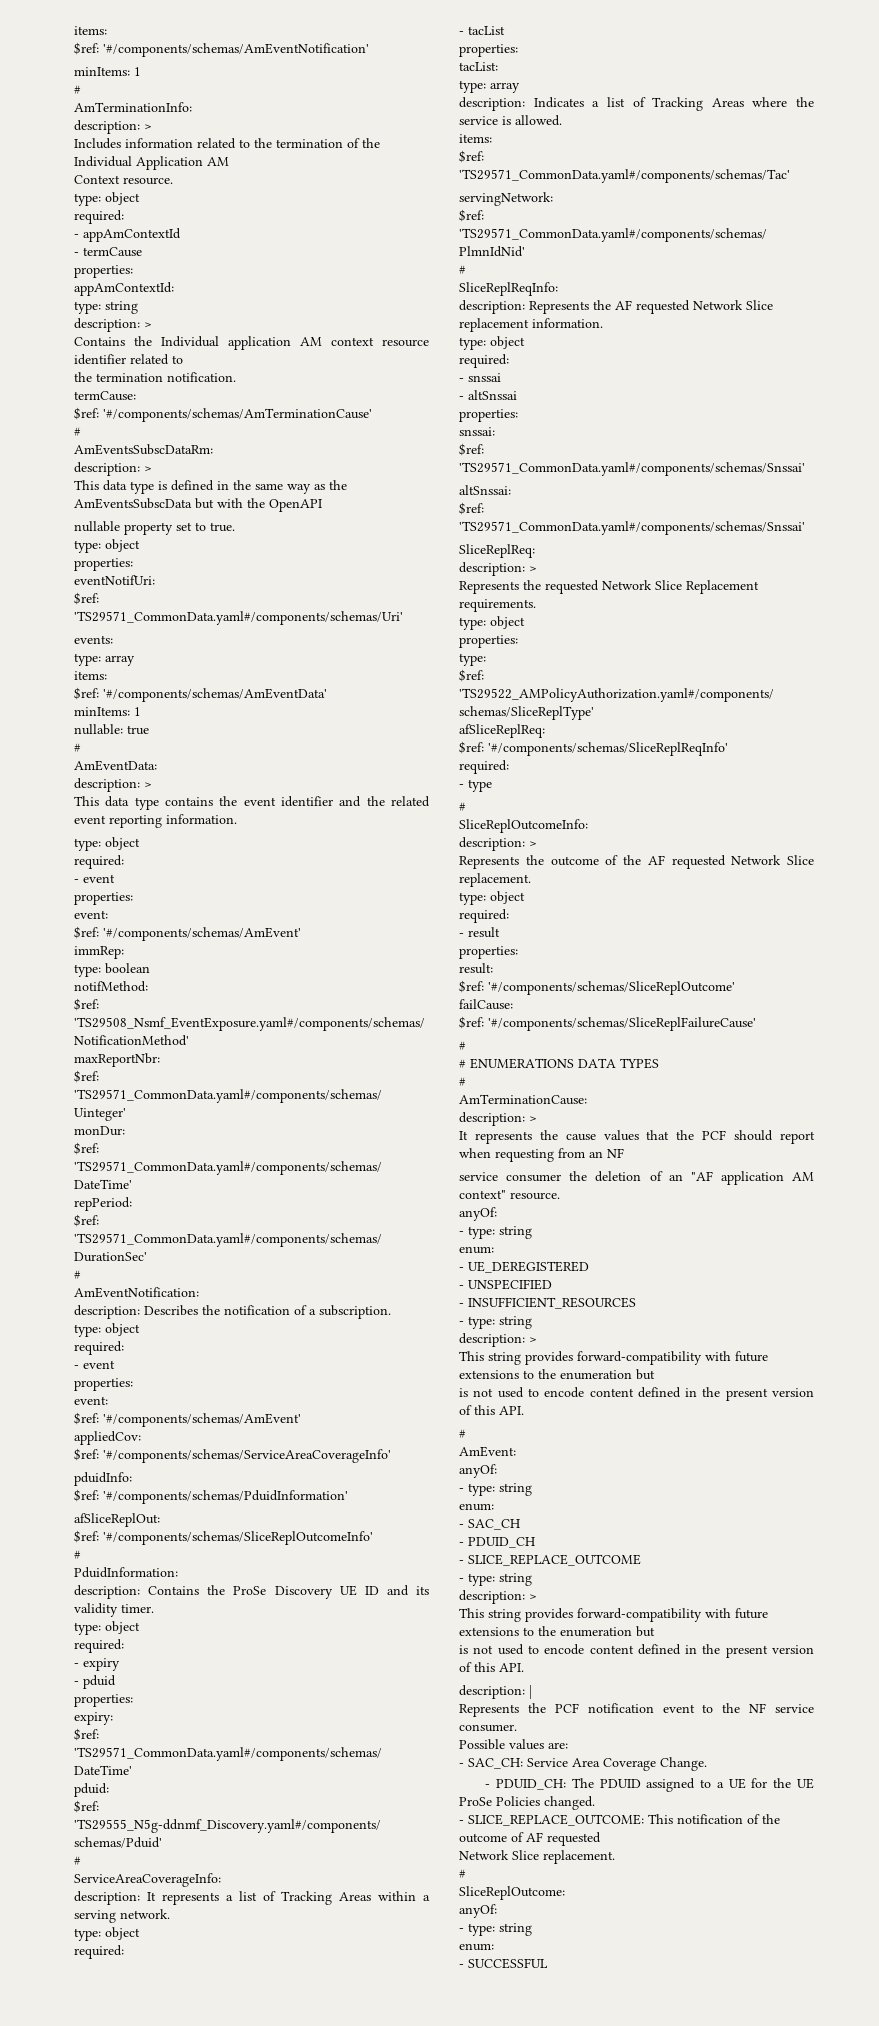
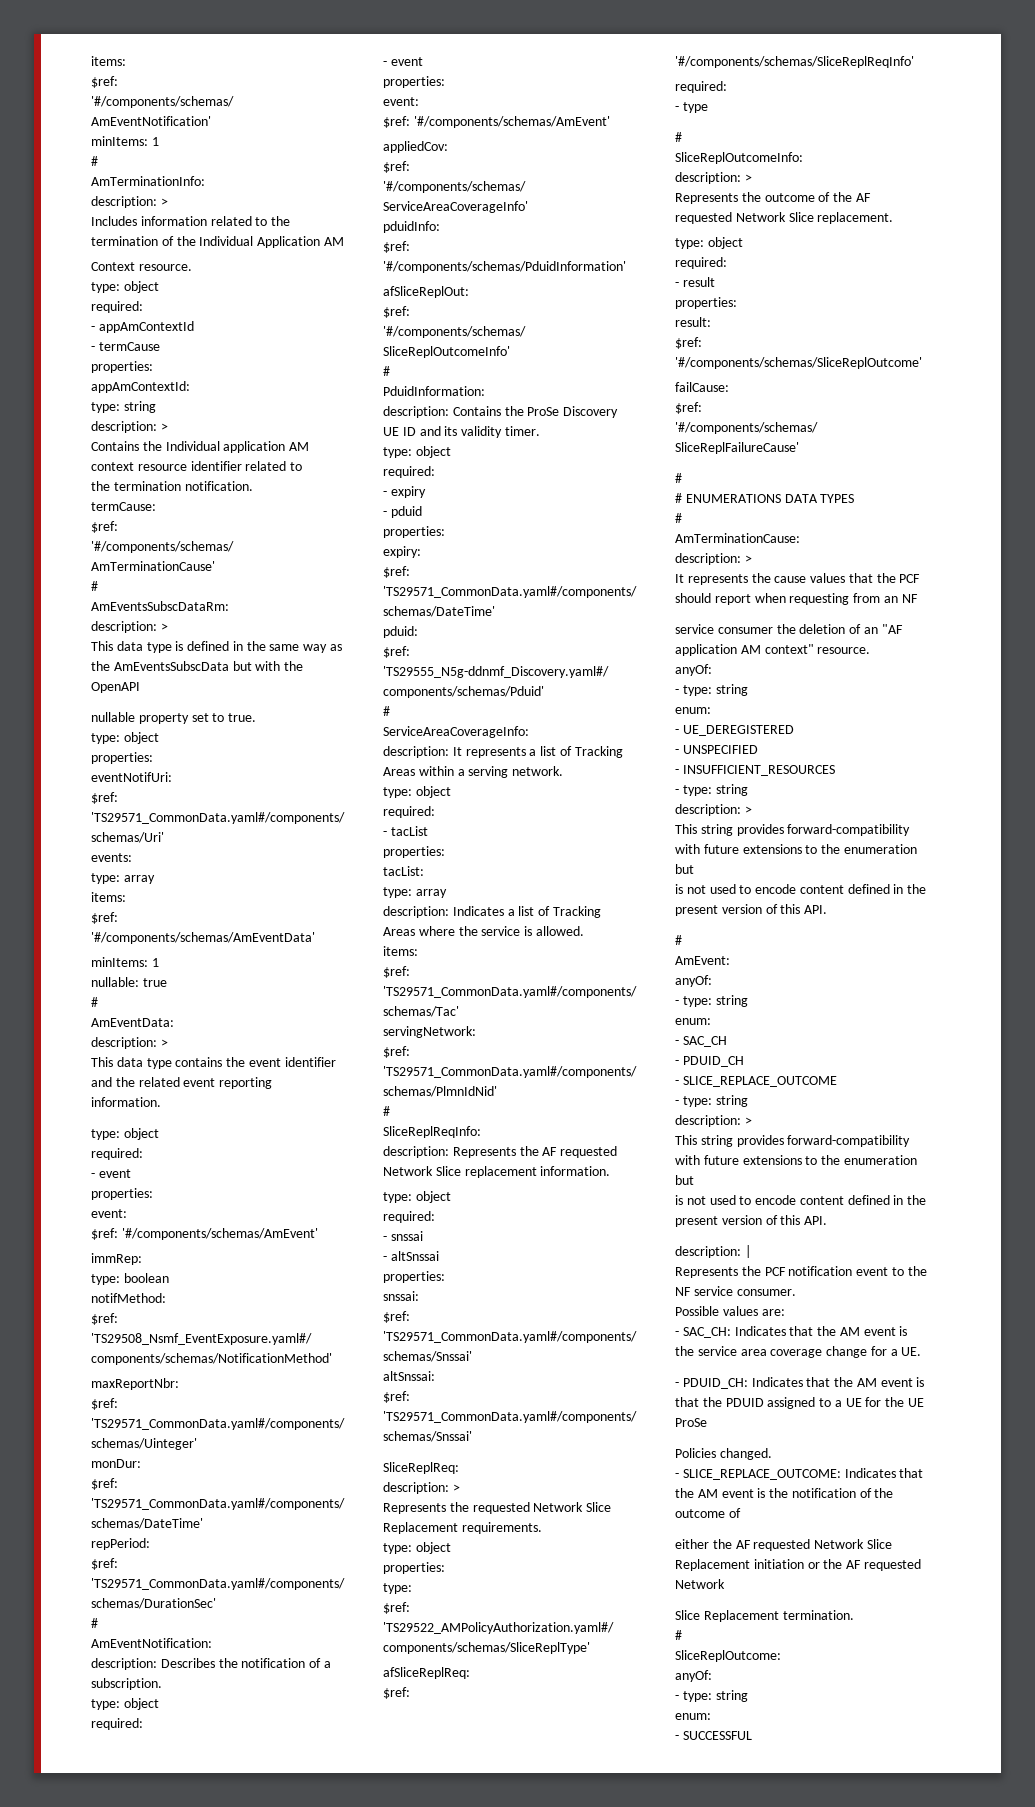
- - SAC_CH: Service Area Coverage Change.
- - PDUID_CH: The PDUID assigned to a UE for the UE ProSe Policies changed.
+ - SAC_CH: Indicates that the AM event is the service area coverage change for a UE.
+ - PDUID_CH: Indicates that the AM event is that the PDUID assigned to a UE for the UE ProSe
+ Policies changed.
- - SLICE_REPLACE_OUTCOME: This notification of the outcome of AF requested
- Network Slice replacement.
+ - SLICE_REPLACE_OUTCOME: Indicates that the AM event is the notification of the outcome of
+ either the AF requested Network Slice Replacement initiation or the AF requested Network
+ Slice Replacement termination.

